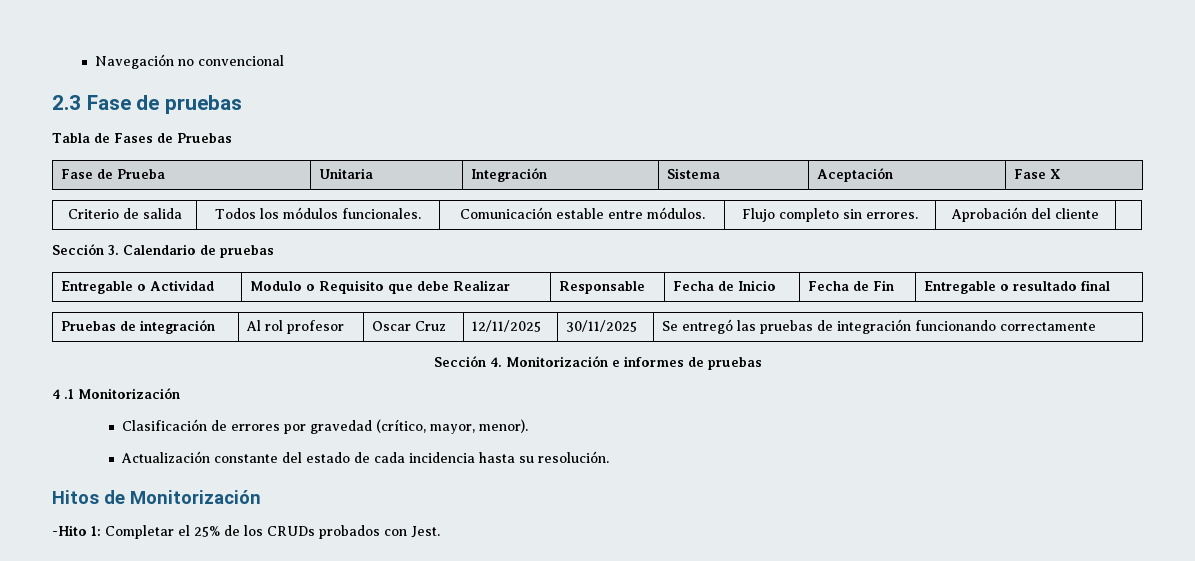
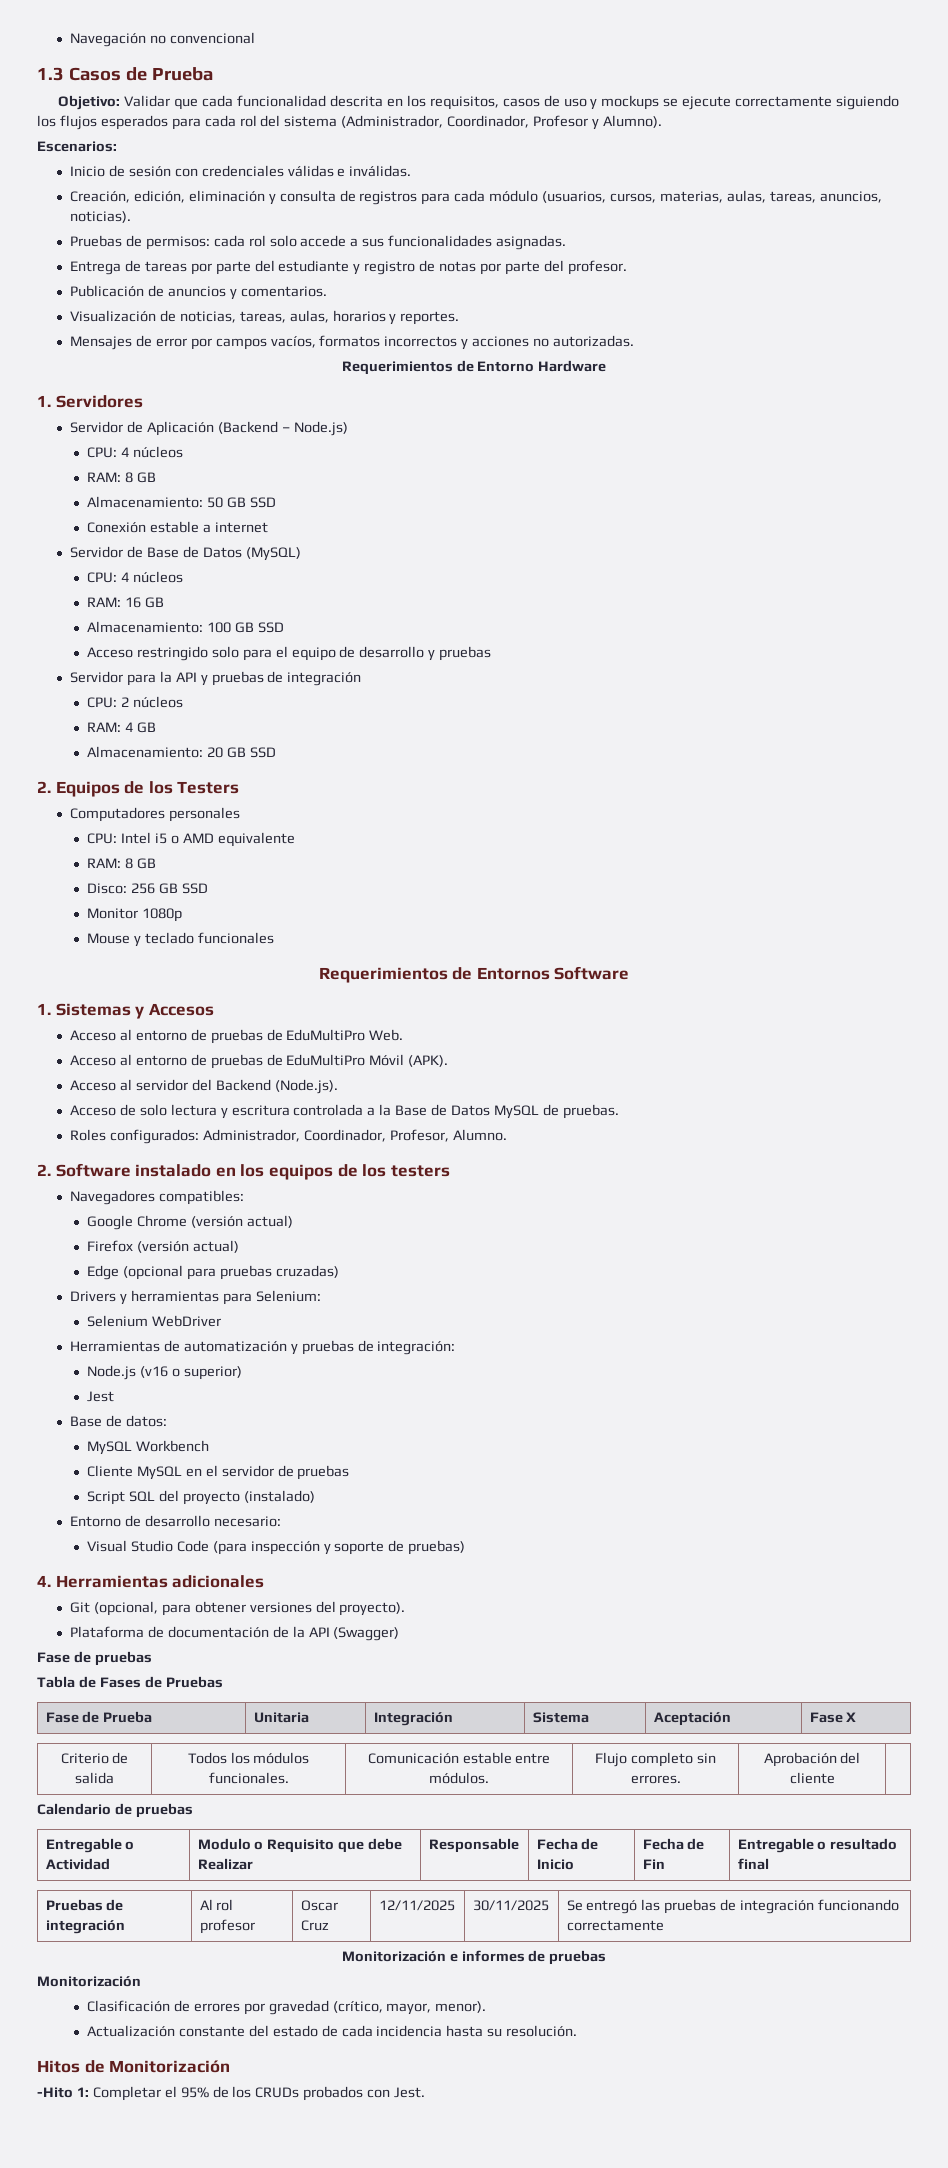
- 2.3 Fase de pruebas
+ 1.3 Casos de Prueba
+ Objetivo: Validar que cada funcionalidad descrita en los requisitos, casos de uso y mockups se ejecute correctamente siguiendo los flujos esperados para cada rol del sistema (Administrador, Coordinador, Profesor y Alumno).
+ Escenarios:
+ Inicio de sesión con credenciales válidas e inválidas.
+ Creación, edición, eliminación y consulta de registros para cada módulo (usuarios, cursos, materias, aulas, tareas, anuncios, noticias).
+ Pruebas de permisos: cada rol solo accede a sus funcionalidades asignadas.
+ Entrega de tareas por parte del estudiante y registro de notas por parte del profesor.
+ Publicación de anuncios y comentarios.
+ Visualización de noticias, tareas, aulas, horarios y reportes.
+ Mensajes de error por campos vacíos, formatos incorrectos y acciones no autorizadas.
+ Requerimientos de Entorno Hardware
+ 1. Servidores
+ Servidor de Aplicación (Backend – Node.js)
+ CPU: 4 núcleos
+ RAM: 8 GB
+ Almacenamiento: 50 GB SSD
+ Conexión estable a internet
+ Servidor de Base de Datos (MySQL)
+ CPU: 4 núcleos
+ RAM: 16 GB
+ Almacenamiento: 100 GB SSD
+ Acceso restringido solo para el equipo de desarrollo y pruebas
+ Servidor para la API y pruebas de integración
+ CPU: 2 núcleos
+ RAM: 4 GB
+ Almacenamiento: 20 GB SSD
+ 2. Equipos de los Testers
+ Computadores personales
+ CPU: Intel i5 o AMD equivalente
+ RAM: 8 GB
+ Disco: 256 GB SSD
+ Monitor 1080p
+ Mouse y teclado funcionales
+ Requerimientos de Entornos Software
+ 1. Sistemas y Accesos
+ Acceso al entorno de pruebas de EduMultiPro Web.
+ Acceso al entorno de pruebas de EduMultiPro Móvil (APK).
+ Acceso al servidor del Backend (Node.js).
+ Acceso de solo lectura y escritura controlada a la Base de Datos MySQL de pruebas.
+ Roles configurados: Administrador, Coordinador, Profesor, Alumno.
+ 2. Software instalado en los equipos de los testers
+ Navegadores compatibles:
+ Google Chrome (versión actual)
+ Firefox (versión actual)
+ Edge (opcional para pruebas cruzadas)
+ Drivers y herramientas para Selenium:
+ Selenium WebDriver
+ Herramientas de automatización y pruebas de integración:
+ Node.js (v16 o superior)
+ Jest
+ Base de datos:
+ MySQL Workbench
+ Cliente MySQL en el servidor de pruebas
+ Script SQL del proyecto (instalado)
+ Entorno de desarrollo necesario:
+ Visual Studio Code (para inspección y soporte de pruebas)
+ 4. Herramientas adicionales
+ Git (opcional, para obtener versiones del proyecto).
+ Plataforma de documentación de la API (Swagger)
+ Fase de pruebas
- Sección 3. Calendario de pruebas
+ Calendario de pruebas
- Sección 4. Monitorización e informes de pruebas
- 4 .1 Monitorización
+ Monitorización e informes de pruebas
+ Monitorización
- -Hito 1: Completar el 25% de los CRUDs probados con Jest.
+ -Hito 1: Completar el 95% de los CRUDs probados con Jest.

